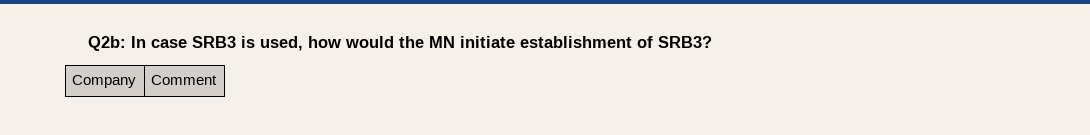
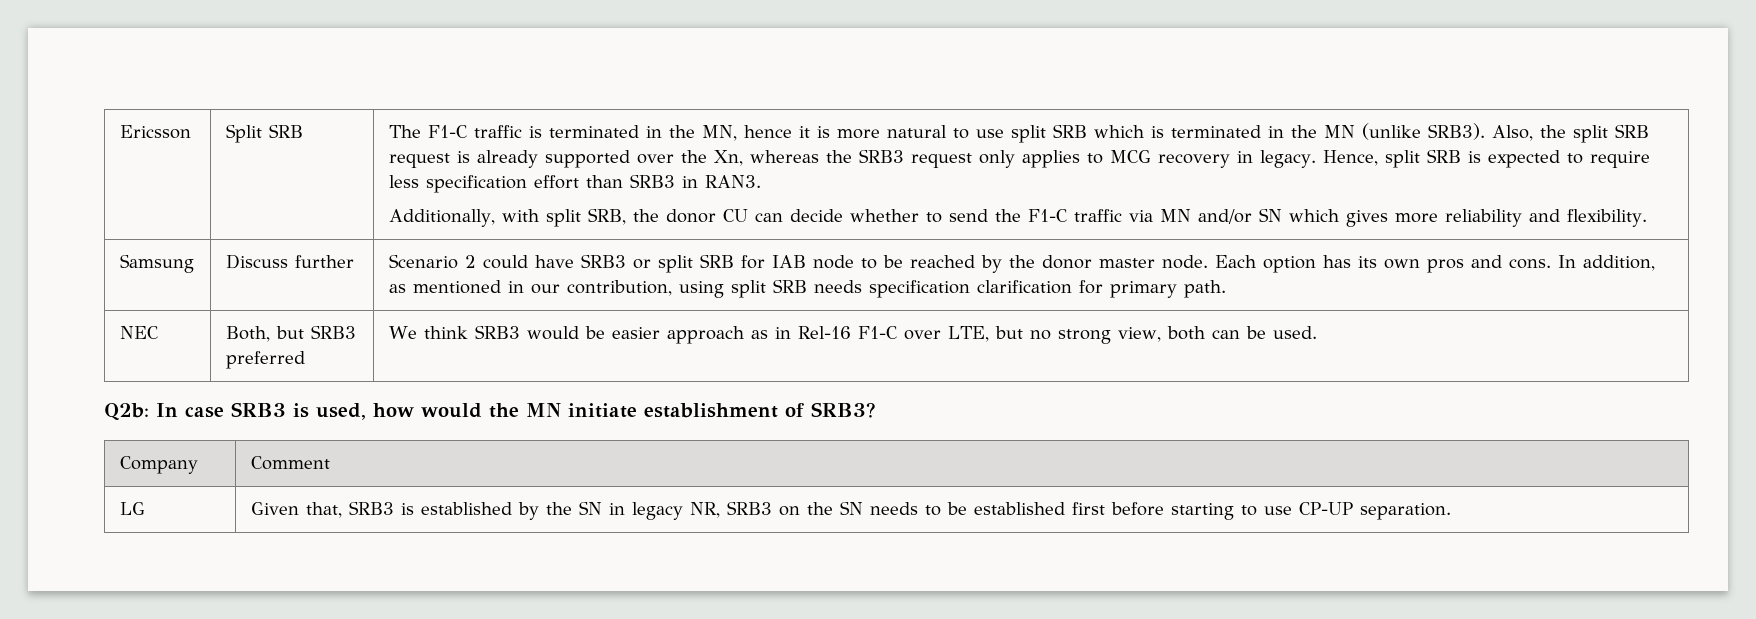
+ Ericsson | Split SRB | The F1-C traffic is terminated in the MN, hence it is more natural to use split SRB which is terminated in the MN (unlike SRB3). Also, the split SRB request is already supported over the Xn, whereas the SRB3 request only applies to MCG recovery in legacy. Hence, split SRB is expected to require less specification effort than SRB3 in RAN3.
+ Additionally, with split SRB, the donor CU can decide whether to send the F1-C traffic via MN and/or SN which gives more reliability and flexibility.
+ Samsung | Discuss further | Scenario 2 could have SRB3 or split SRB for IAB node to be reached by the donor master node. Each option has its own pros and cons. In addition, as mentioned in our contribution, using split SRB needs specification clarification for primary path.
+ NEC | Both, but SRB3 preferred | We think SRB3 would be easier approach as in Rel-16 F1-C over LTE, but no strong view, both can be used.
+ LG | Given that, SRB3 is established by the SN in legacy NR, SRB3 on the SN needs to be established first before starting to use CP-UP separation.

